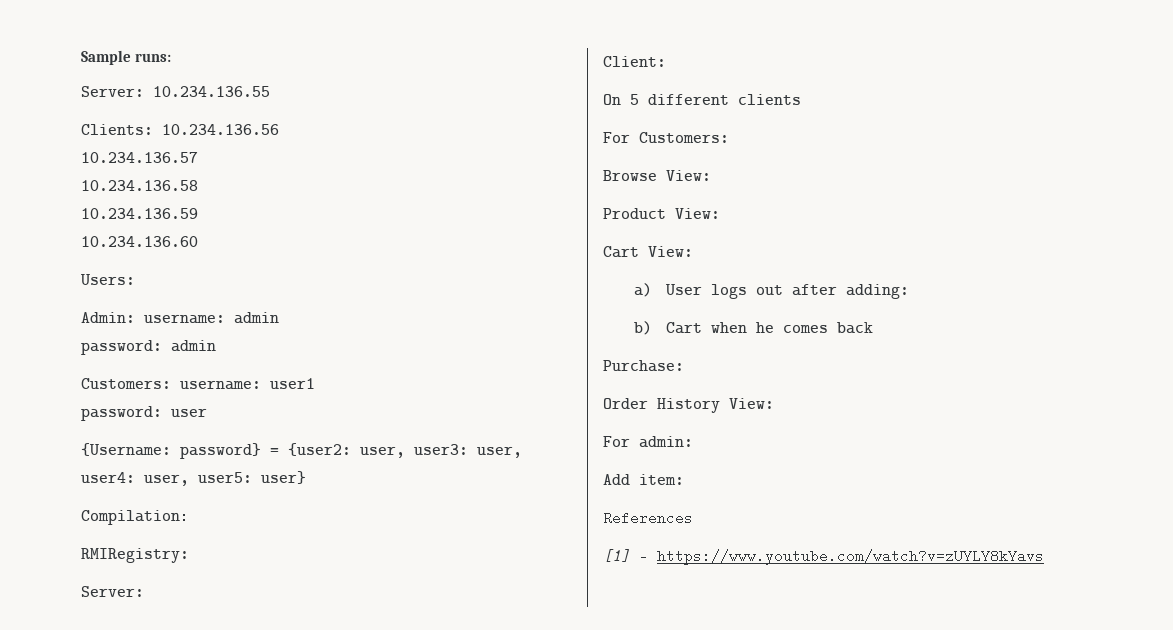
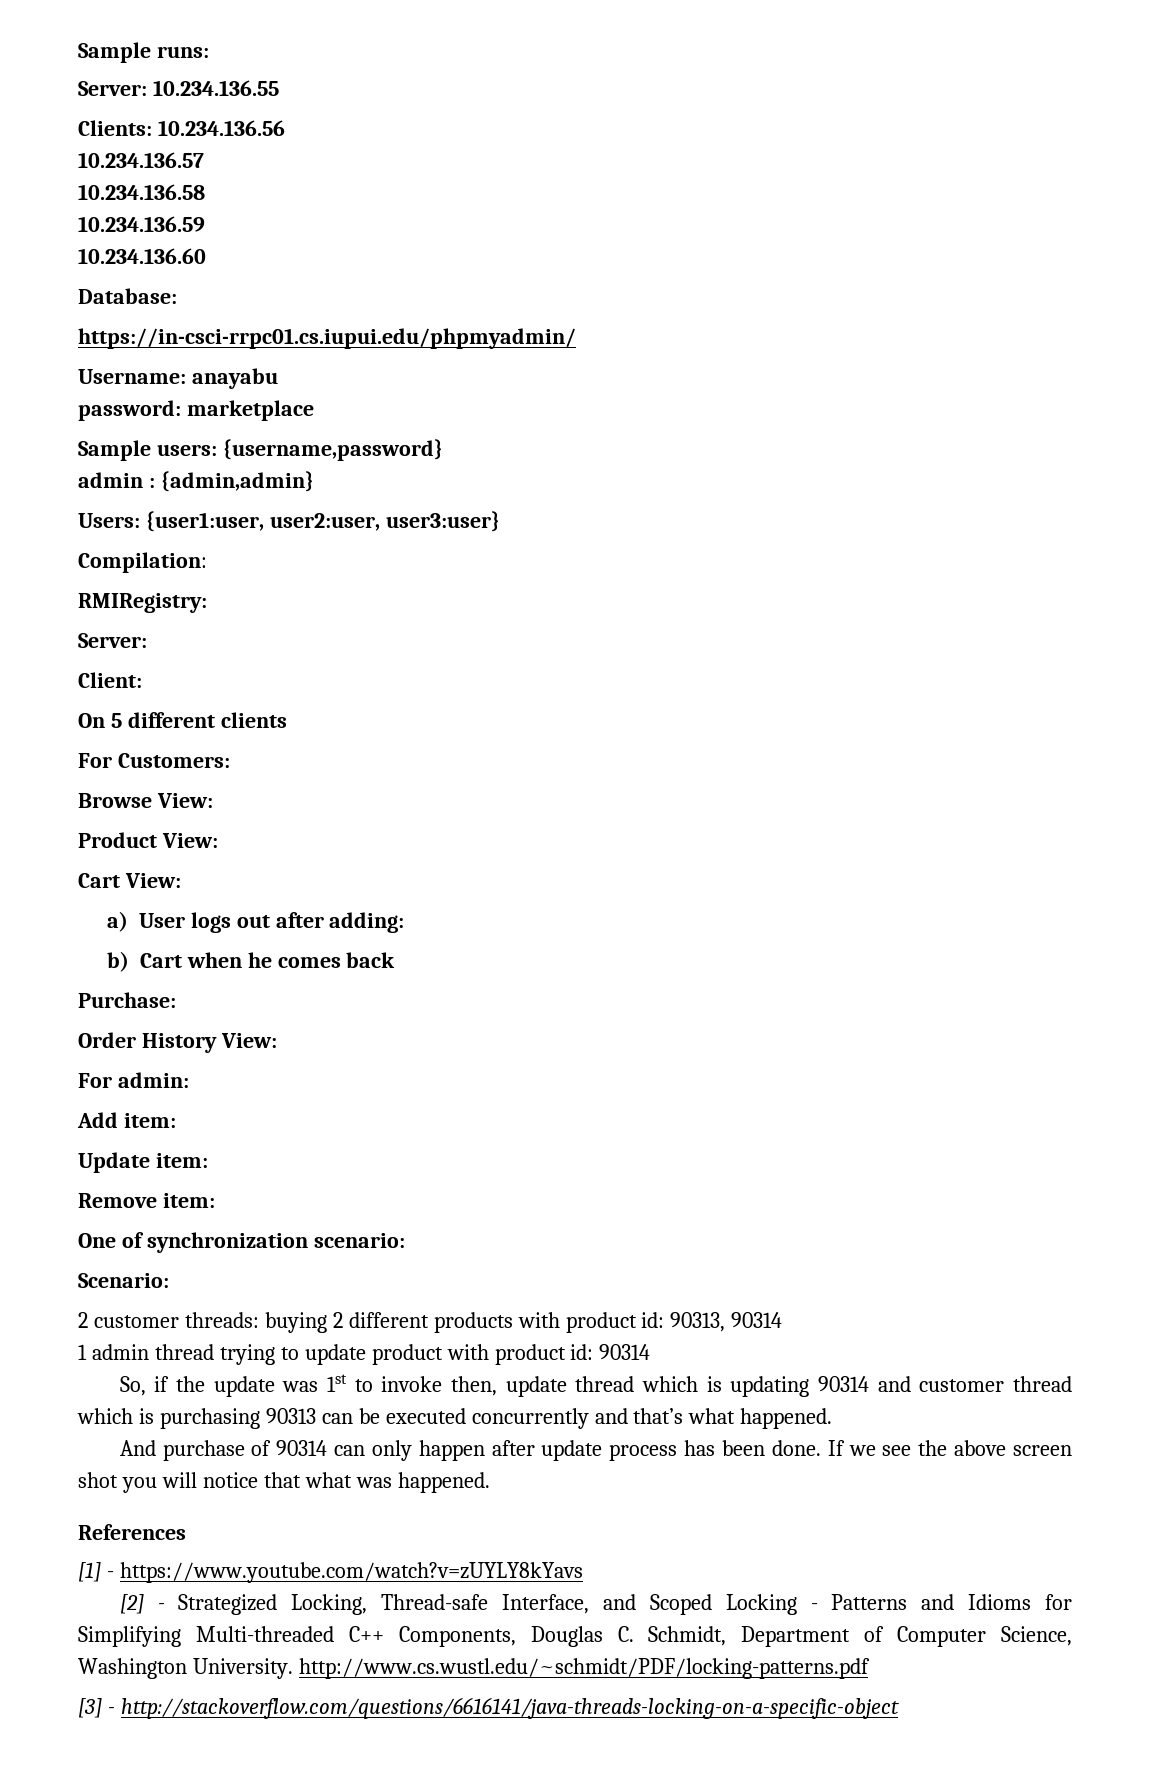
- Users:
- Admin: username: admin
- password: admin
- Customers: username: user1
- password: user
- {Username: password} = {user2: user, user3: user, user4: user, user5: user}
+ Database:
+ https://in-csci-rrpc01.cs.iupui.edu/phpmyadmin/
+ Username: anayabu
+ password: marketplace
+ Sample users: {username,password}
+ admin : {admin,admin}
+ Users: {user1:user, user2:user, user3:user}
+ Update item:
+ Remove item:
+ One of synchronization scenario:
+ Scenario:
+ 2 customer threads: buying 2 different products with product id: 90313, 90314
+ 1 admin thread trying to update product with product id: 90314
+ So, if the update was 1st to invoke then, update thread which is updating 90314 and customer thread which is purchasing 90313 can be executed concurrently and that’s what happened.
+ And purchase of 90314 can only happen after update process has been done. If we see the above screen shot you will notice that what was happened.
  References
  [1] - https://www.youtube.com/watch?v=zUYLY8kYavs
+ [2] - Strategized Locking, Thread-safe Interface, and Scoped Locking - Patterns and Idioms for Simplifying Multi-threaded C++ Components, Douglas C. Schmidt, Department of Computer Science, Washington University. http://www.cs.wustl.edu/~schmidt/PDF/locking-patterns.pdf
+ [3] - http://stackoverflow.com/questions/6616141/java-threads-locking-on-a-specific-object

